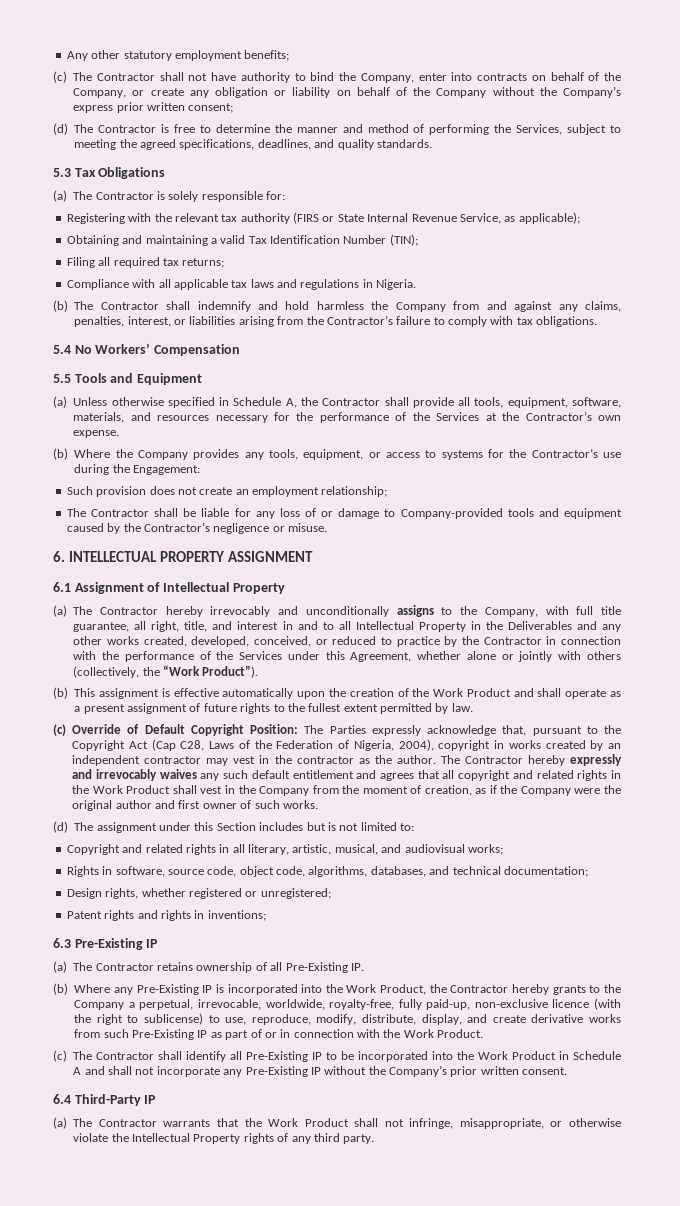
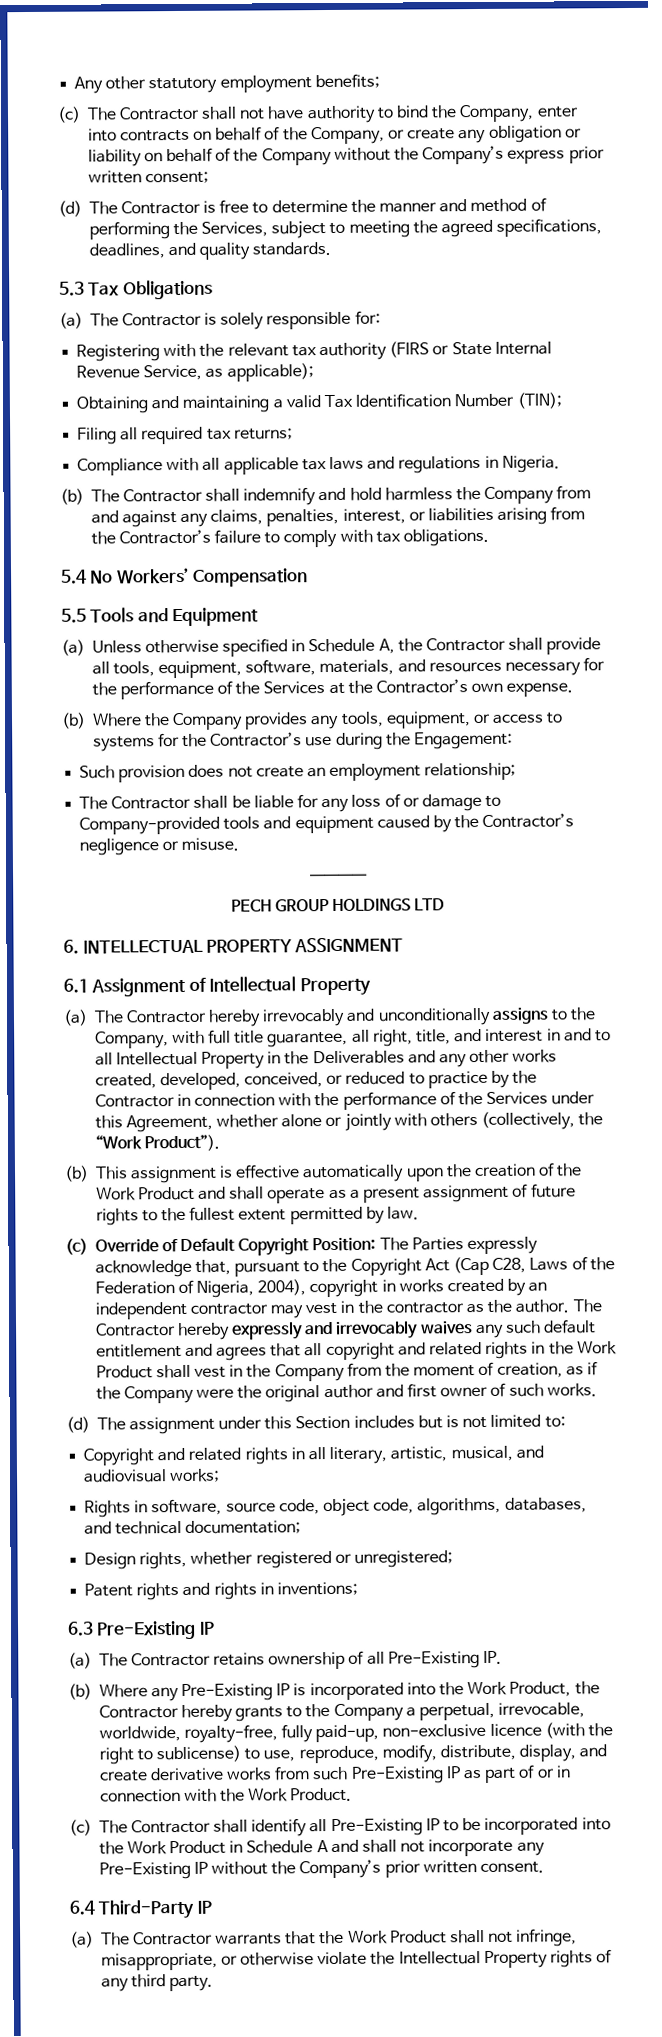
+ ━━━━
+ PECH GROUP HOLDINGS LTD

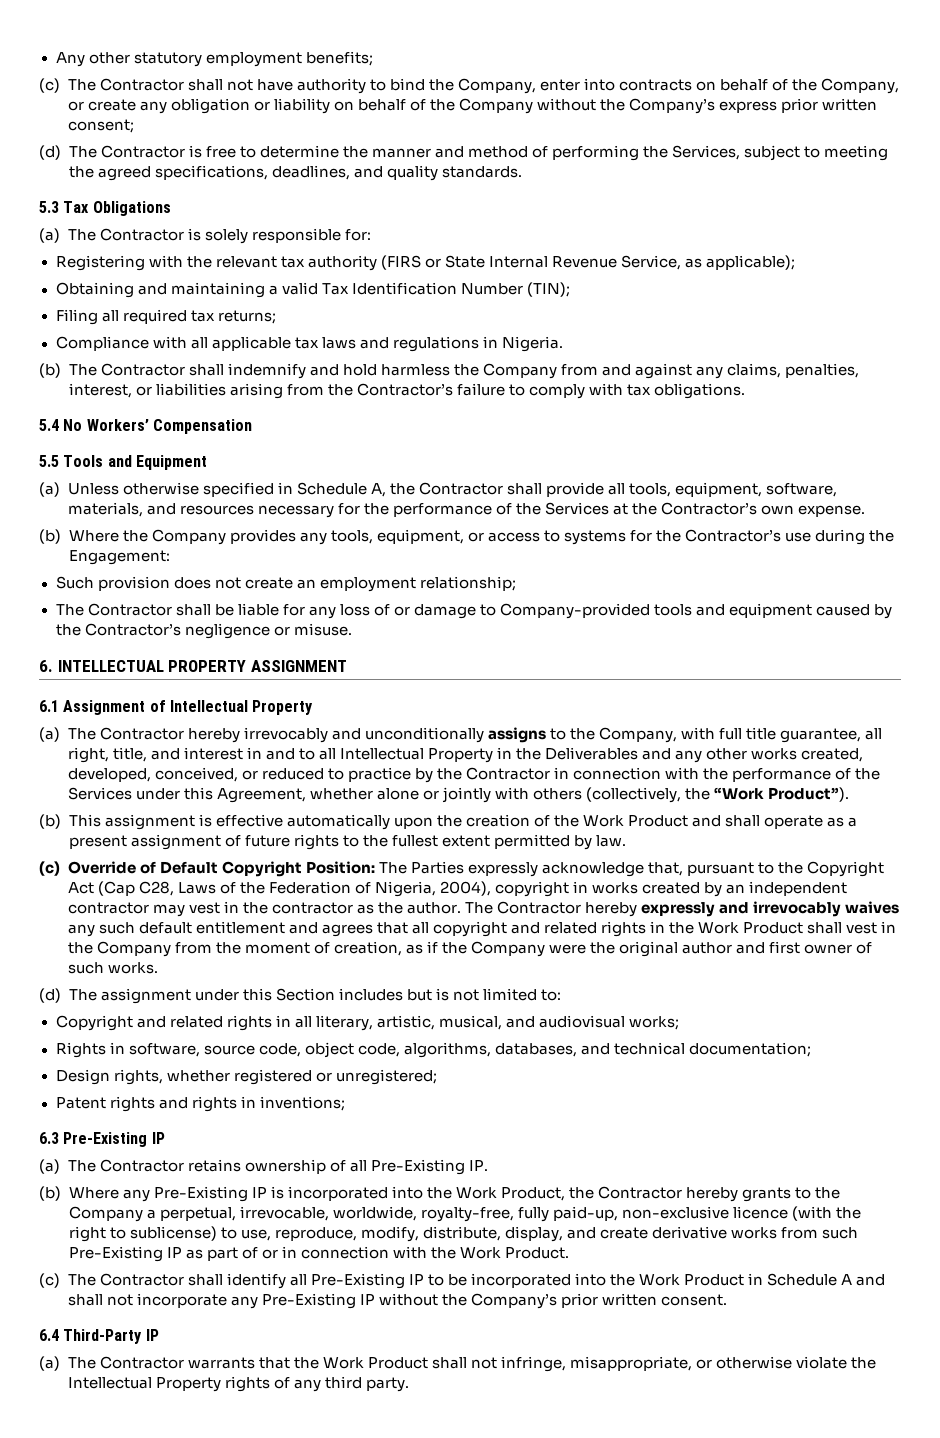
- ━━━━
- PECH GROUP HOLDINGS LTD

